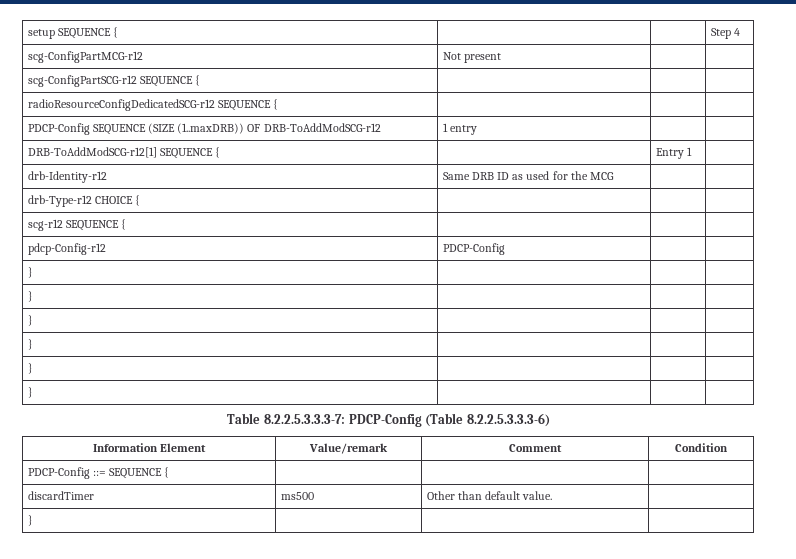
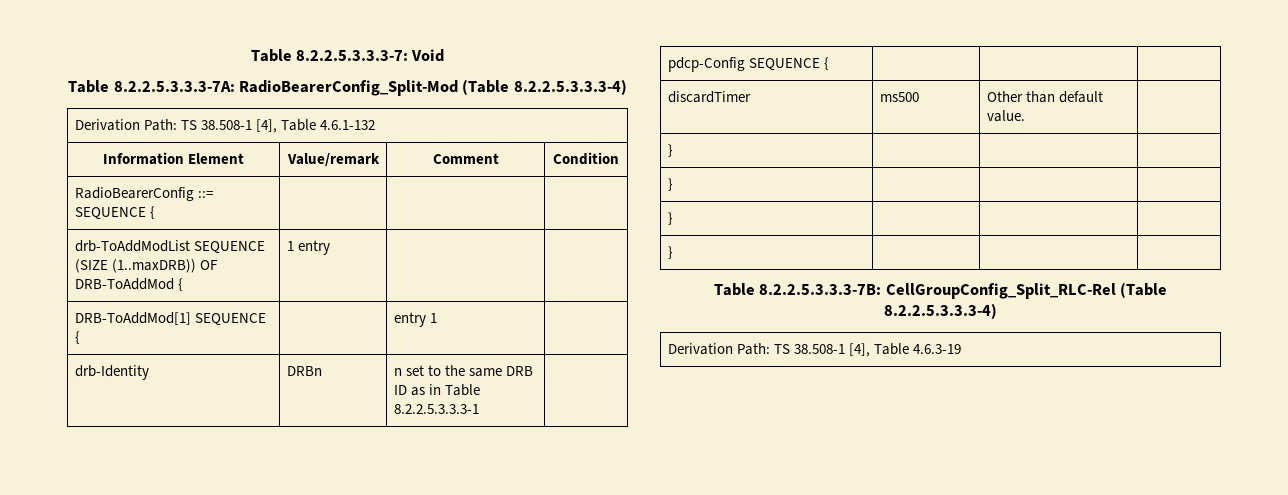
- setup SEQUENCE { | | | Step 4
- scg-ConfigPartMCG-r12 | Not present | |
- scg-ConfigPartSCG-r12 SEQUENCE { | | |
- radioResourceConfigDedicatedSCG-r12 SEQUENCE { | | |
- PDCP-Config SEQUENCE (SIZE (1..maxDRB)) OF DRB-ToAddModSCG-r12 | 1 entry | |
- DRB-ToAddModSCG-r12[1] SEQUENCE { | | Entry 1 |
- drb-Identity-r12 | Same DRB ID as used for the MCG | |
- drb-Type-r12 CHOICE { | | |
- scg-r12 SEQUENCE { | | |
- pdcp-Config-r12 | PDCP-Config | |
- } | | |
- } | | |
+ Table 8.2.2.5.3.3.3-7: Void
+ Table 8.2.2.5.3.3.3-7A: RadioBearerConfig_Split-Mod (Table 8.2.2.5.3.3.3-4)
+ Derivation Path: TS 38.508-1 [4], Table 4.6.1-132
+ Information Element | Value/remark | Comment | Condition
+ RadioBearerConfig ::= SEQUENCE { | | |
+ drb-ToAddModList SEQUENCE (SIZE (1..maxDRB)) OF DRB-ToAddMod { | 1 entry | |
+ DRB-ToAddMod[1] SEQUENCE { | | entry 1 |
+ drb-Identity | DRBn | n set to the same DRB ID as in Table 8.2.2.5.3.3.3-1 |
+ pdcp-Config SEQUENCE { | | |
+ discardTimer | ms500 | Other than default value. |
- Table 8.2.2.5.3.3.3-7: PDCP-Config (Table 8.2.2.5.3.3.3-6)
- Information Element | Value/remark | Comment | Condition
- PDCP-Config ::= SEQUENCE { | | |
- discardTimer | ms500 | Other than default value. |
- } | | |
+ Table 8.2.2.5.3.3.3-7B: CellGroupConfig_Split_RLC-Rel (Table 8.2.2.5.3.3.3-4)
+ Derivation Path: TS 38.508-1 [4], Table 4.6.3-19

